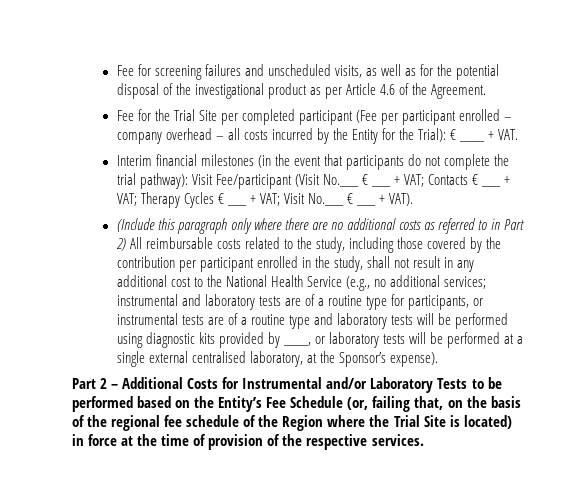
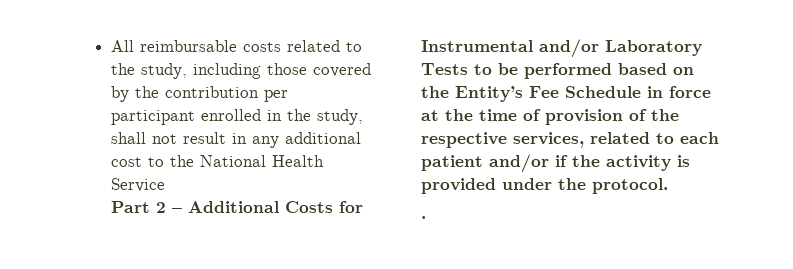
- Fee for screening failures and unscheduled visits, as well as for the potential disposal of the investigational product as per Article 4.6 of the Agreement.
- Fee for the Trial Site per completed participant (Fee per participant enrolled – company overhead – all costs incurred by the Entity for the Trial): € ____ + VAT.
- Interim financial milestones (in the event that participants do not complete the trial pathway): Visit Fee/participant (Visit No.___ € ___ + VAT; Contacts € ___ + VAT; Therapy Cycles € ___ + VAT; Visit No.___ € ___ + VAT).
- (Include this paragraph only where there are no additional costs as referred to in Part 2) All reimbursable costs related to the study, including those covered by the contribution per participant enrolled in the study, shall not result in any additional cost to the National Health Service (e.g., no additional services; instrumental and laboratory tests are of a routine type for participants, or instrumental tests are of a routine type and laboratory tests will be performed using diagnostic kits provided by ____, or laboratory tests will be performed at a single external centralised laboratory, at the Sponsor’s expense).
+ All reimbursable costs related to the study, including those covered by the contribution per participant enrolled in the study, shall not result in any additional cost to the National Health Service
- Part 2 – Additional Costs for Instrumental and/or Laboratory Tests to be performed based on the Entity’s Fee Schedule (or, failing that, on the basis of the regional fee schedule of the Region where the Trial Site is located) in force at the time of provision of the respective services.
+ Part 2 – Additional Costs for Instrumental and/or Laboratory Tests to be performed based on the Entity’s Fee Schedule in force at the time of provision of the respective services, related to each patient and/or if the activity is provided under the protocol.
+ .

